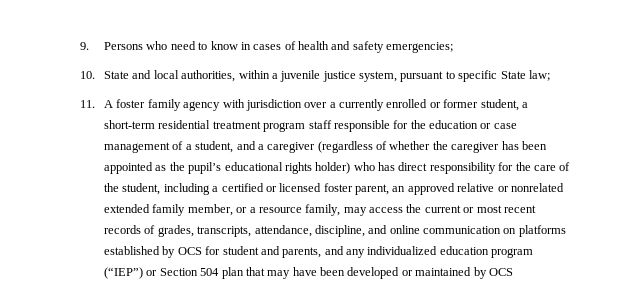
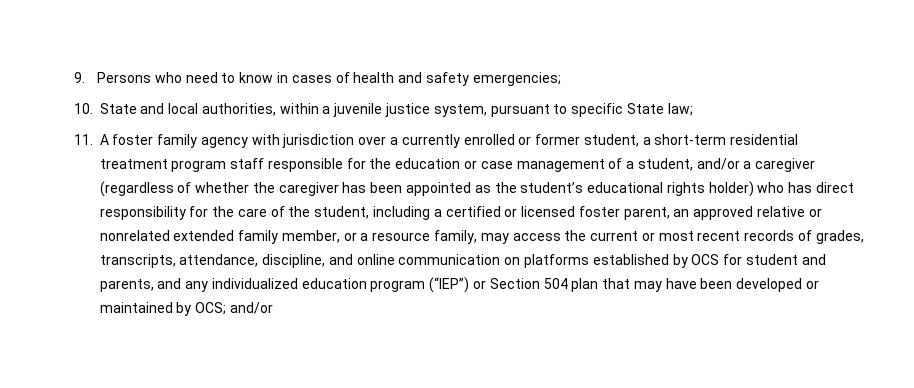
- 11. A foster family agency with jurisdiction over a currently enrolled or former student, a short-term residential treatment program staff responsible for the education or case management of a student, and a caregiver (regardless of whether the caregiver has been appointed as the pupil’s educational rights holder) who has direct responsibility for the care of the student, including a certified or licensed foster parent, an approved relative or nonrelated extended family member, or a resource family, may access the current or most recent records of grades, transcripts, attendance, discipline, and online communication on platforms established by OCS for student and parents, and any individualized education program (“IEP”) or Section 504 plan that may have been developed or maintained by OCS
+ 11. A foster family agency with jurisdiction over a currently enrolled or former student, a short-term residential treatment program staff responsible for the education or case management of a student, and/or a caregiver (regardless of whether the caregiver has been appointed as the student’s educational rights holder) who has direct responsibility for the care of the student, including a certified or licensed foster parent, an approved relative or nonrelated extended family member, or a resource family, may access the current or most recent records of grades, transcripts, attendance, discipline, and online communication on platforms established by OCS for student and parents, and any individualized education program (“IEP”) or Section 504 plan that may have been developed or maintained by OCS; and/or

